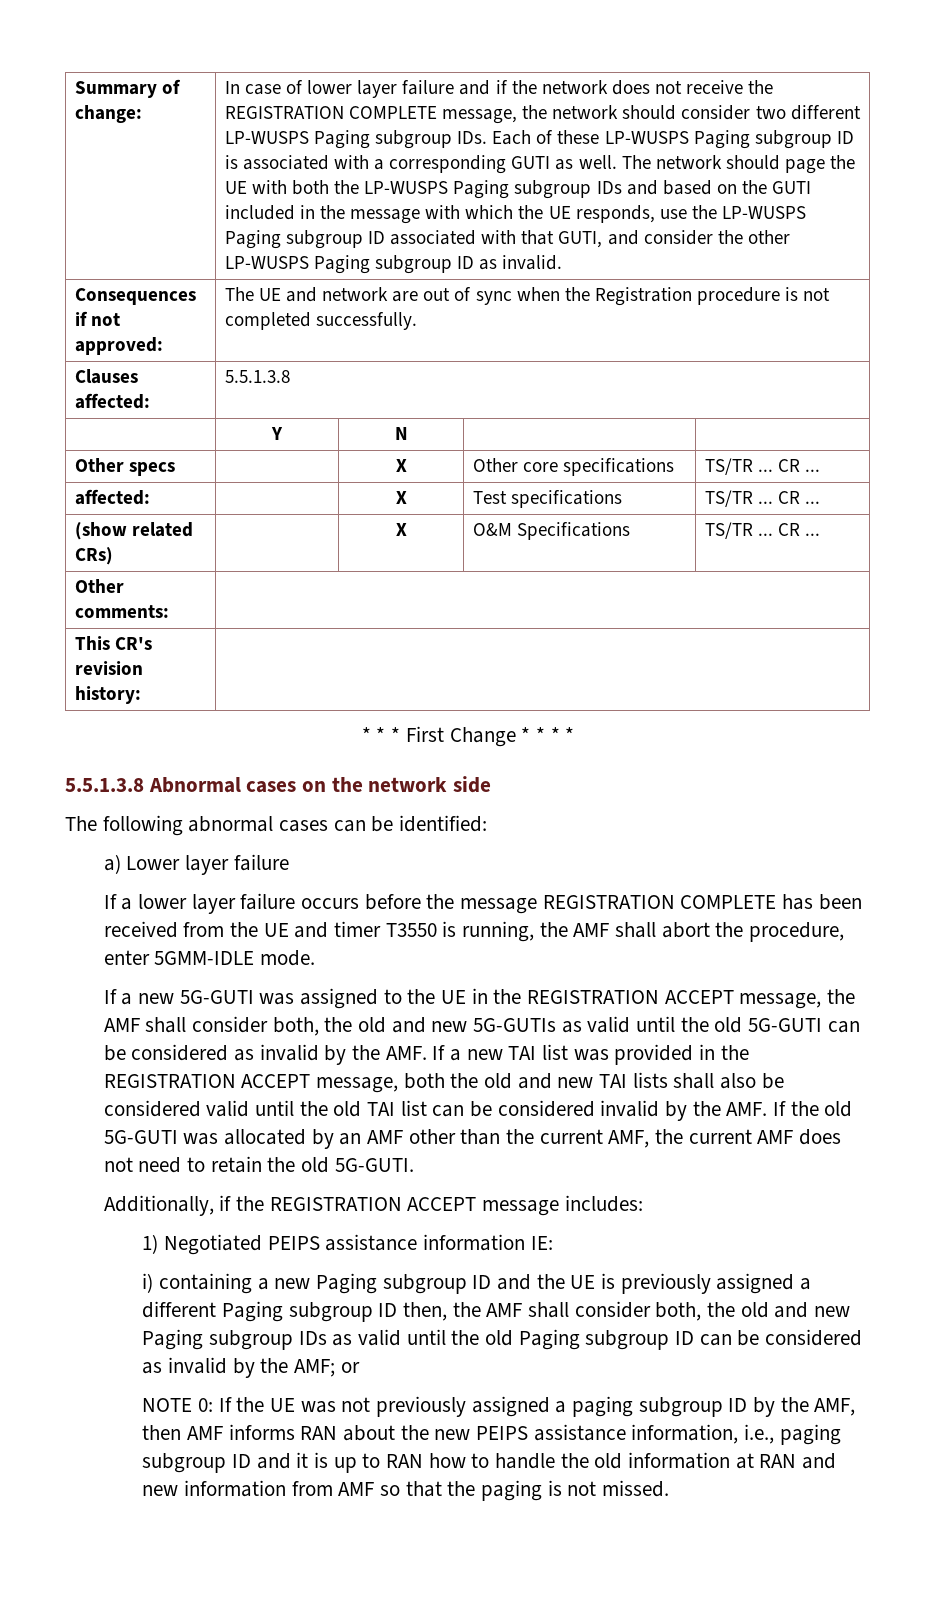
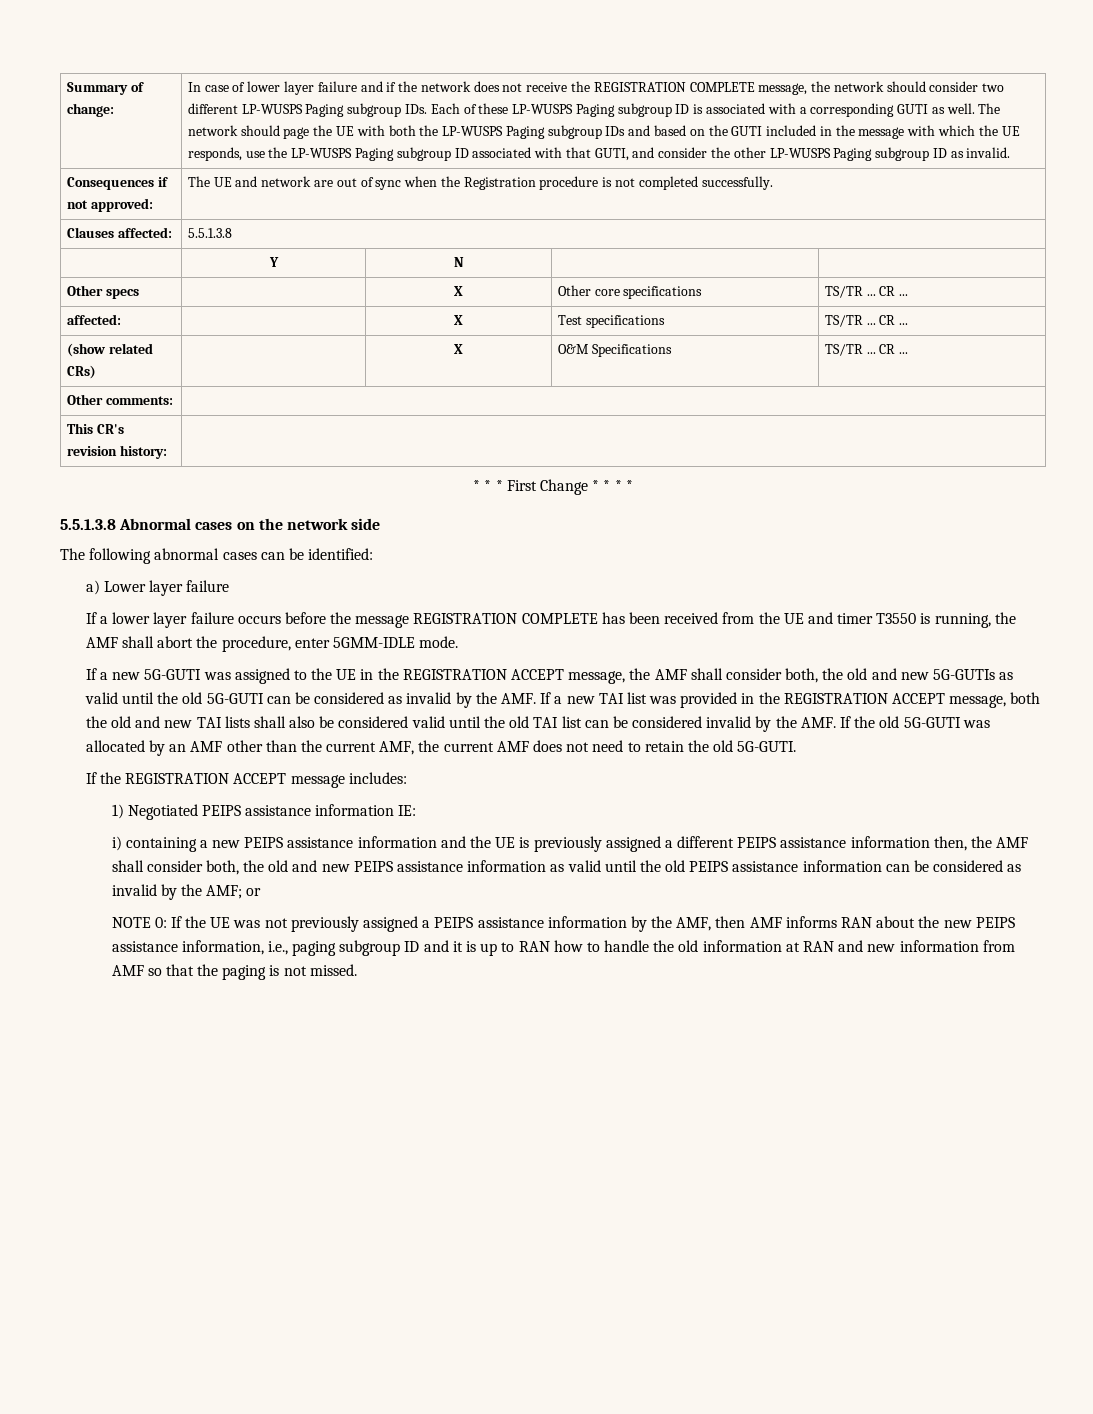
- Additionally, if the REGISTRATION ACCEPT message includes:
+ If the REGISTRATION ACCEPT message includes:
- i) containing a new Paging subgroup ID and the UE is previously assigned a different Paging subgroup ID then, the AMF shall consider both, the old and new Paging subgroup IDs as valid until the old Paging subgroup ID can be considered as invalid by the AMF; or
+ i) containing a new PEIPS assistance information and the UE is previously assigned a different PEIPS assistance information then, the AMF shall consider both, the old and new PEIPS assistance information as valid until the old PEIPS assistance information can be considered as invalid by the AMF; or
- NOTE 0: If the UE was not previously assigned a paging subgroup ID by the AMF, then AMF informs RAN about the new PEIPS assistance information, i.e., paging subgroup ID and it is up to RAN how to handle the old information at RAN and new information from AMF so that the paging is not missed.
+ NOTE 0: If the UE was not previously assigned a PEIPS assistance information by the AMF, then AMF informs RAN about the new PEIPS assistance information, i.e., paging subgroup ID and it is up to RAN how to handle the old information at RAN and new information from AMF so that the paging is not missed.

